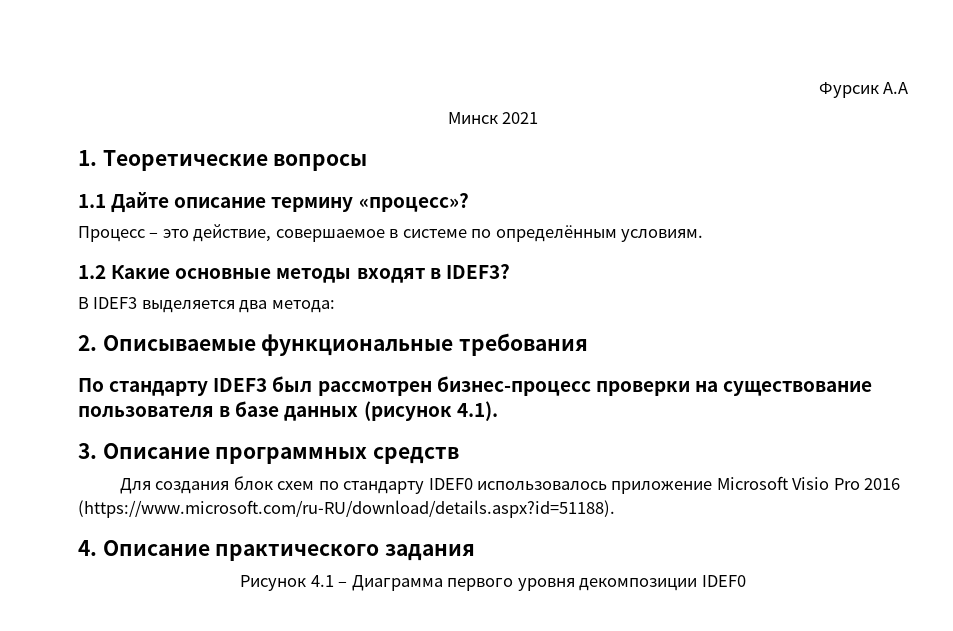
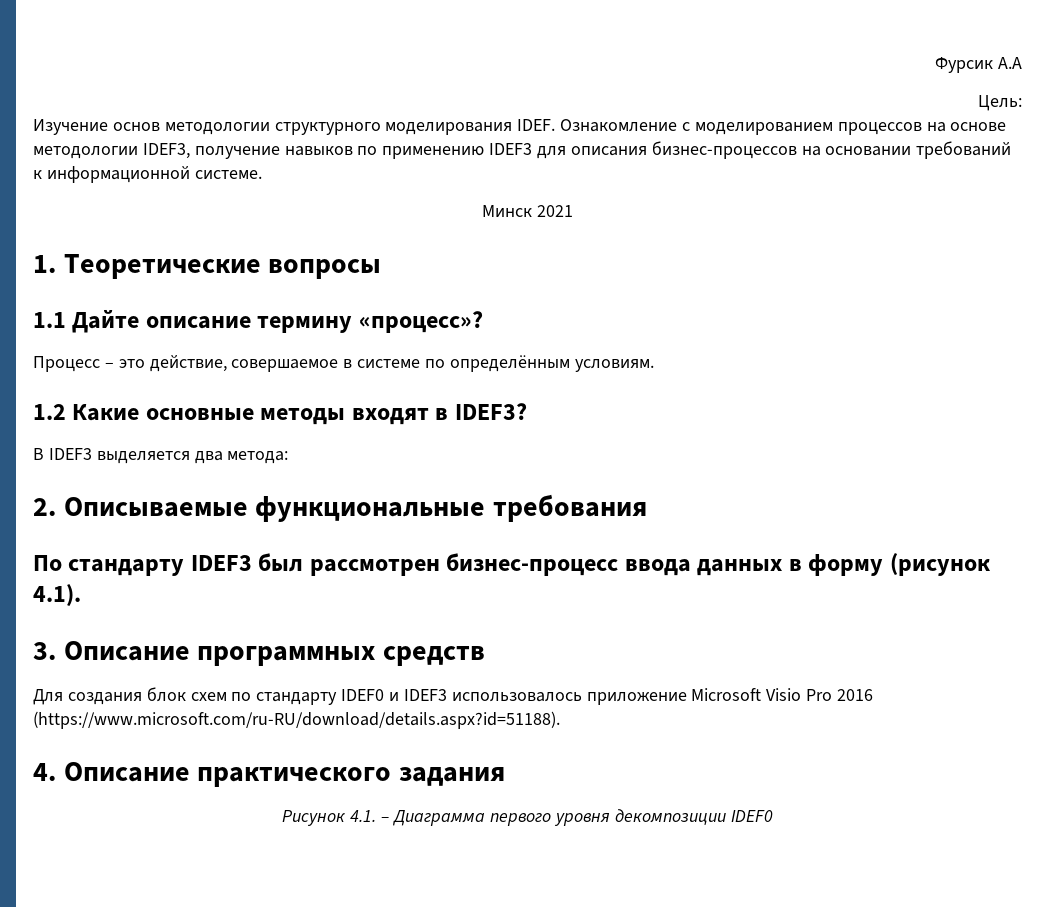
+ Цель:
+ Изучение основ методологии структурного моделирования IDEF. Ознакомление с моделированием процессов на основе методологии IDEF3, получение навыков по применению IDEF3 для описания бизнес-процессов на основании требований к информационной системе.
- По стандарту IDEF3 был рассмотрен бизнес-процесс проверки на существование пользователя в базе данных (рисунок 4.1).
+ По стандарту IDEF3 был рассмотрен бизнес-процесс ввода данных в форму (рисунок 4.1).
- Для создания блок схем по стандарту IDEF0 использовалось приложение Microsoft Visio Pro 2016 (https://www.microsoft.com/ru-RU/download/details.aspx?id=51188).
+ Для создания блок схем по стандарту IDEF0 и IDEF3 использовалось приложение Microsoft Visio Pro 2016 (https://www.microsoft.com/ru-RU/download/details.aspx?id=51188).
- Рисунок 4.1 – Диаграмма первого уровня декомпозиции IDEF0
+ Рисунок 4.1. – Диаграмма первого уровня декомпозиции IDEF0

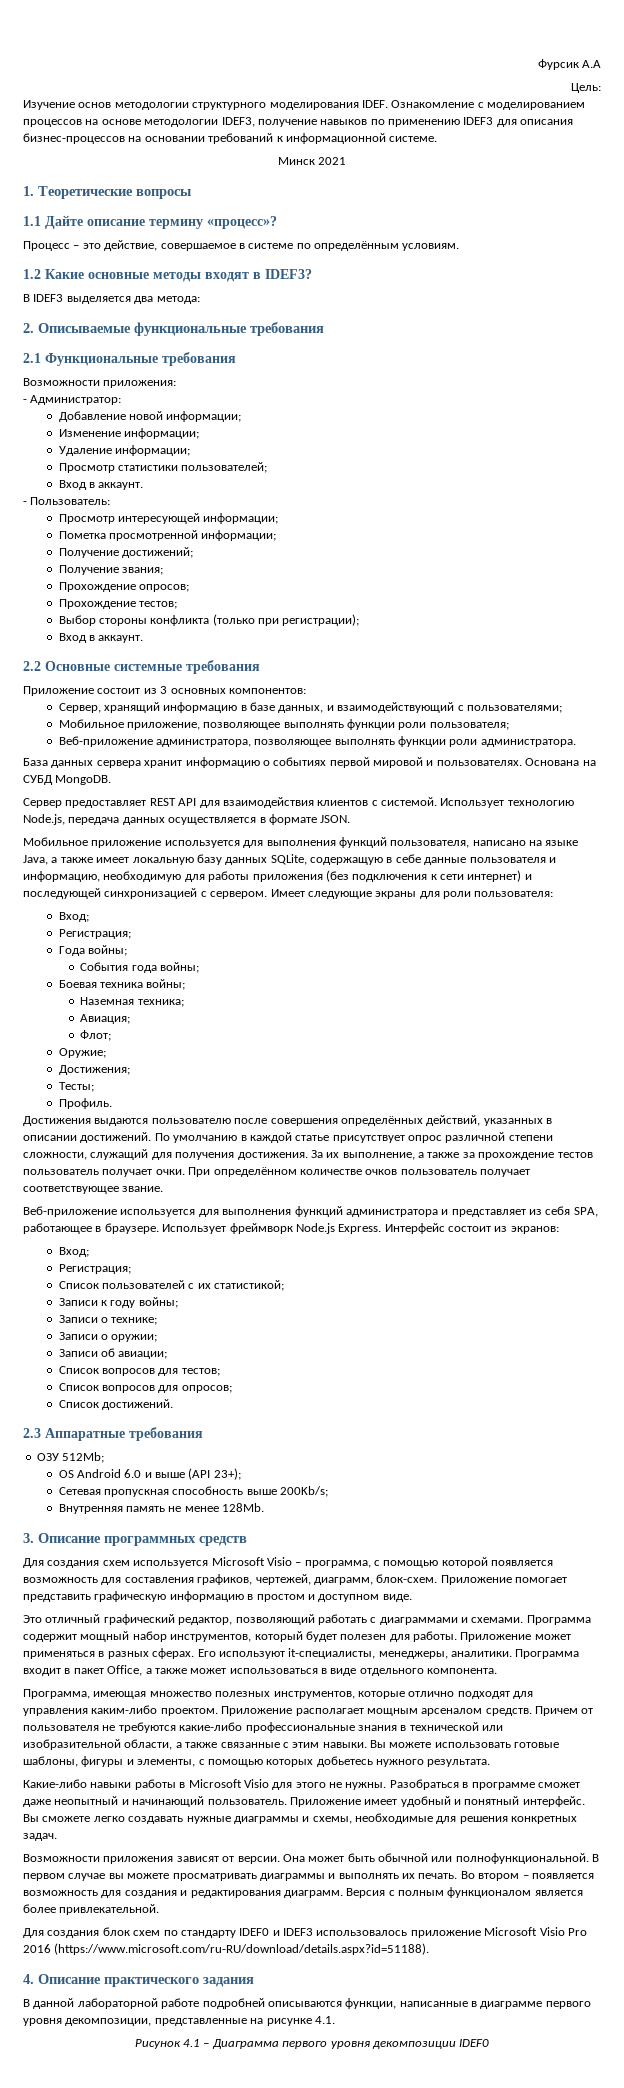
- По стандарту IDEF3 был рассмотрен бизнес-процесс ввода данных в форму (рисунок 4.1).
+ 2.1 Функциональные требования
+ Возможности приложения:
+ - Администратор:
+ Добавление новой информации;
+ Изменение информации;
+ Удаление информации;
+ Просмотр статистики пользователей;
+ Вход в аккаунт.
+ - Пользователь:
+ Просмотр интересующей информации;
+ Пометка просмотренной информации;
+ Получение достижений;
+ Получение звания;
+ Прохождение опросов;
+ Прохождение тестов;
+ Выбор стороны конфликта (только при регистрации);
+ Вход в аккаунт.
+ 2.2 Основные системные требования
+ Приложение состоит из 3 основных компонентов:
+ Сервер, хранящий информацию в базе данных, и взаимодействующий с пользователями;
+ Мобильное приложение, позволяющее выполнять функции роли пользователя;
+ Веб-приложение администратора, позволяющее выполнять функции роли администратора.
+ База данных сервера хранит информацию о событиях первой мировой и пользователях. Основана на СУБД MongoDB.
+ Сервер предоставляет REST API для взаимодействия клиентов с системой. Использует технологию Node.js, передача данных осуществляется в формате JSON.
+ Мобильное приложение используется для выполнения функций пользователя, написано на языке Java, а также имеет локальную базу данных SQLite, содержащую в себе данные пользователя и информацию, необходимую для работы приложения (без подключения к сети интернет) и последующей синхронизацией с сервером. Имеет следующие экраны для роли пользователя:
+ Вход;
+ Регистрация;
+ Года войны;
+ События года войны;
+ Боевая техника войны;
+ Наземная техника;
+ Авиация;
+ Флот;
+ Оружие;
+ Достижения;
+ Тесты;
+ Профиль.
+ Достижения выдаются пользователю после совершения определённых действий, указанных в описании достижений. По умолчанию в каждой статье присутствует опрос различной степени сложности, служащий для получения достижения. За их выполнение, а также за прохождение тестов пользователь получает очки. При определённом количестве очков пользователь получает соответствующее звание.
+ Веб-приложение используется для выполнения функций администратора и представляет из себя SPA, работающее в браузере. Использует фреймворк Node.js Express. Интерфейс состоит из экранов:
+ Вход;
+ Регистрация;
+ Список пользователей с их статистикой;
+ Записи к году войны;
+ Записи о технике;
+ Записи о оружии;
+ Записи об авиации;
+ Список вопросов для тестов;
+ Список вопросов для опросов;
+ Список достижений.
+ 2.3 Аппаратные требования
+ ОЗУ 512Mb;
+ OS Android 6.0 и выше (API 23+);
+ Сетевая пропускная способность выше 200Kb/s;
+ Внутренняя память не менее 128Mb.
  3. Описание программных средств
+ Для создания схем используется Microsoft Visio – программа, с помощью которой появляется возможность для составления графиков, чертежей, диаграмм, блок-схем. Приложение помогает представить графическую информацию в простом и доступном виде.
+ Это отличный графический редактор, позволяющий работать с диаграммами и схемами. Программа содержит мощный набор инструментов, который будет полезен для работы. Приложение может применяться в разных сферах. Его используют it-специалисты, менеджеры, аналитики. Программа входит в пакет Office, а также может использоваться в виде отдельного компонента.
+ Программа, имеющая множество полезных инструментов, которые отлично подходят для управления каким-либо проектом. Приложение располагает мощным арсеналом средств. Причем от пользователя не требуются какие-либо профессиональные знания в технической или изобразительной области, а также связанные с этим навыки. Вы можете использовать готовые шаблоны, фигуры и элементы, с помощью которых добьетесь нужного результата.
+ Какие-либо навыки работы в Microsoft Visio для этого не нужны. Разобраться в программе сможет даже неопытный и начинающий пользователь. Приложение имеет удобный и понятный интерфейс. Вы сможете легко создавать нужные диаграммы и схемы, необходимые для решения конкретных задач.
+ Возможности приложения зависят от версии. Она может быть обычной или полнофункциональной. В первом случае вы можете просматривать диаграммы и выполнять их печать. Во втором – появляется возможность для создания и редактирования диаграмм. Версия с полным функционалом является более привлекательной.
+ В данной лабораторной работе подробней описываются функции, написанные в диаграмме первого уровня декомпозиции, представленные на рисунке 4.1.
- Рисунок 4.1. – Диаграмма первого уровня декомпозиции IDEF0
+ Рисунок 4.1 – Диаграмма первого уровня декомпозиции IDEF0

